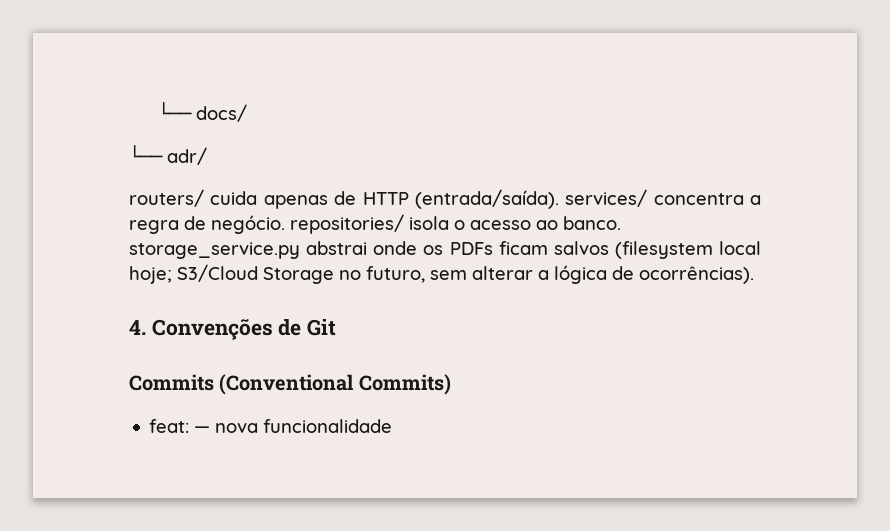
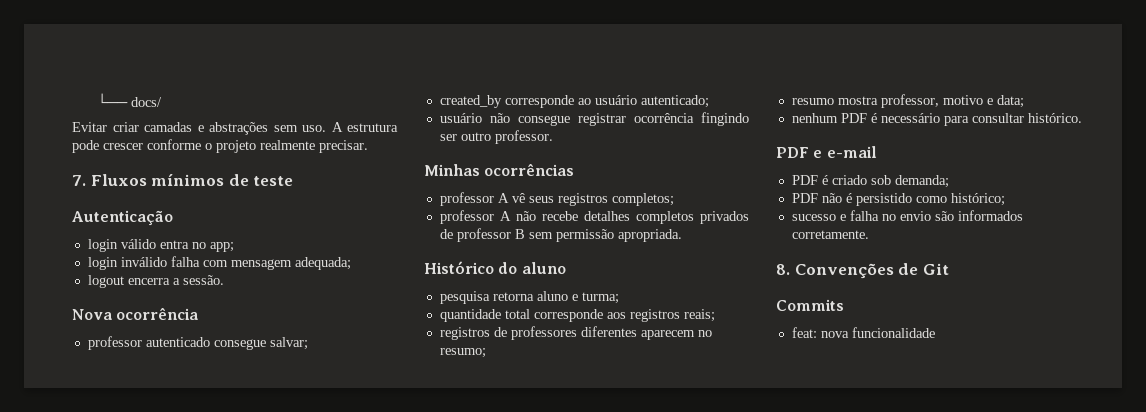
- └── adr/
- routers/ cuida apenas de HTTP (entrada/saída). services/ concentra a regra de negócio. repositories/ isola o acesso ao banco. storage_service.py abstrai onde os PDFs ficam salvos (filesystem local hoje; S3/Cloud Storage no futuro, sem alterar a lógica de ocorrências).
- 4. Convenções de Git
+ Evitar criar camadas e abstrações sem uso. A estrutura pode crescer conforme o projeto realmente precisar.
+ 7. Fluxos mínimos de teste
+ Autenticação
+ login válido entra no app;
+ login inválido falha com mensagem adequada;
+ logout encerra a sessão.
+ Nova ocorrência
+ professor autenticado consegue salvar;
+ created_by corresponde ao usuário autenticado;
+ usuário não consegue registrar ocorrência fingindo ser outro professor.
+ Minhas ocorrências
+ professor A vê seus registros completos;
+ professor A não recebe detalhes completos privados de professor B sem permissão apropriada.
+ Histórico do aluno
+ pesquisa retorna aluno e turma;
+ quantidade total corresponde aos registros reais;
+ registros de professores diferentes aparecem no resumo;
+ resumo mostra professor, motivo e data;
+ nenhum PDF é necessário para consultar histórico.
+ PDF e e-mail
+ PDF é criado sob demanda;
+ PDF não é persistido como histórico;
+ sucesso e falha no envio são informados corretamente.
+ 8. Convenções de Git
- Commits (Conventional Commits)
+ Commits
- feat: — nova funcionalidade
+ feat: nova funcionalidade

